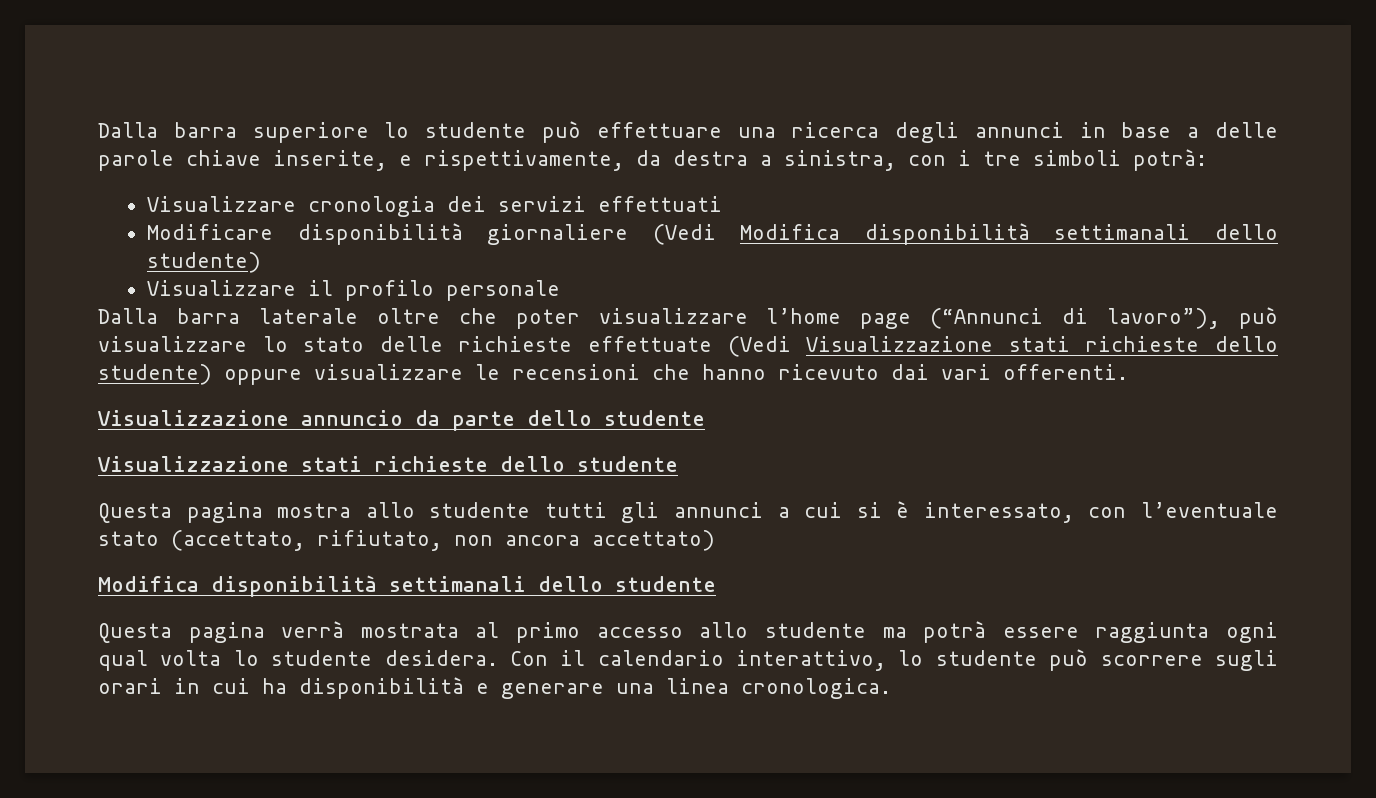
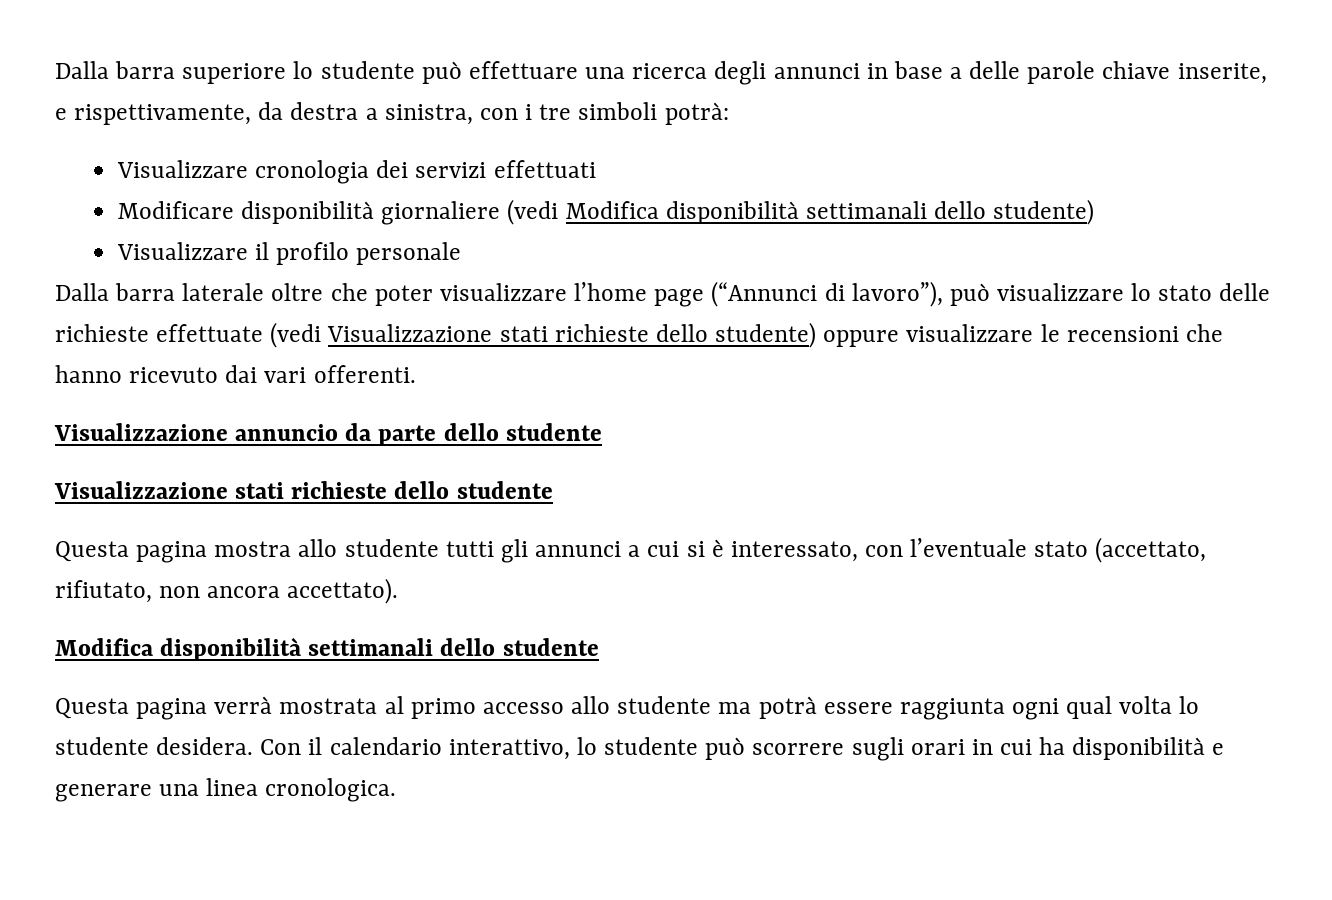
- Modificare disponibilità giornaliere (Vedi Modifica disponibilità settimanali dello studente)
+ Modificare disponibilità giornaliere (vedi Modifica disponibilità settimanali dello studente)
- Dalla barra laterale oltre che poter visualizzare l’home page (“Annunci di lavoro”), può visualizzare lo stato delle richieste effettuate (Vedi Visualizzazione stati richieste dello studente) oppure visualizzare le recensioni che hanno ricevuto dai vari offerenti.
+ Dalla barra laterale oltre che poter visualizzare l’home page (“Annunci di lavoro”), può visualizzare lo stato delle richieste effettuate (vedi Visualizzazione stati richieste dello studente) oppure visualizzare le recensioni che hanno ricevuto dai vari offerenti.
- Questa pagina mostra allo studente tutti gli annunci a cui si è interessato, con l’eventuale stato (accettato, rifiutato, non ancora accettato)
+ Questa pagina mostra allo studente tutti gli annunci a cui si è interessato, con l’eventuale stato (accettato, rifiutato, non ancora accettato).

